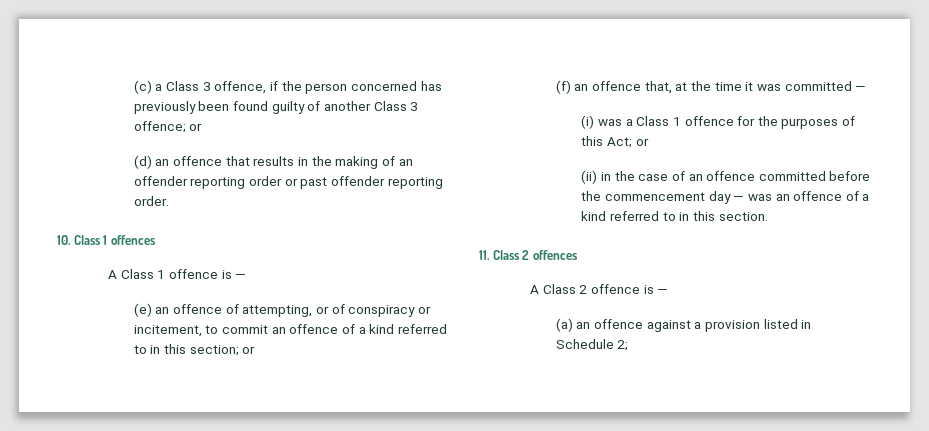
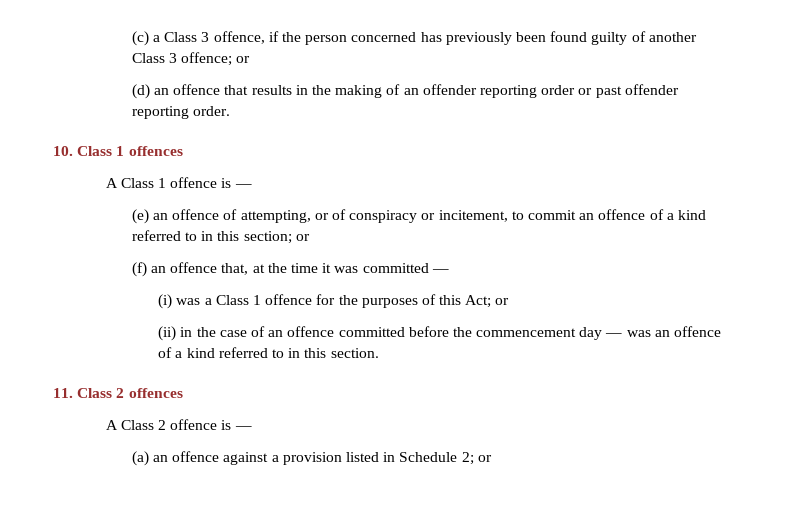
- (a) an offence against a provision listed in Schedule 2;
+ (a) an offence against a provision listed in Schedule 2; or

